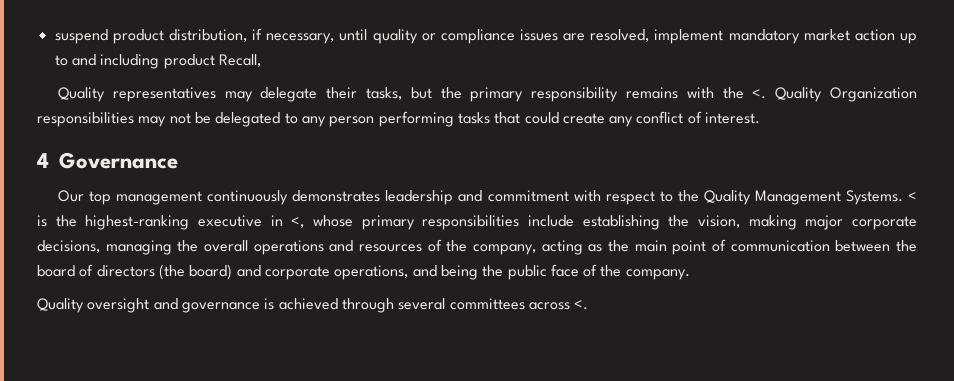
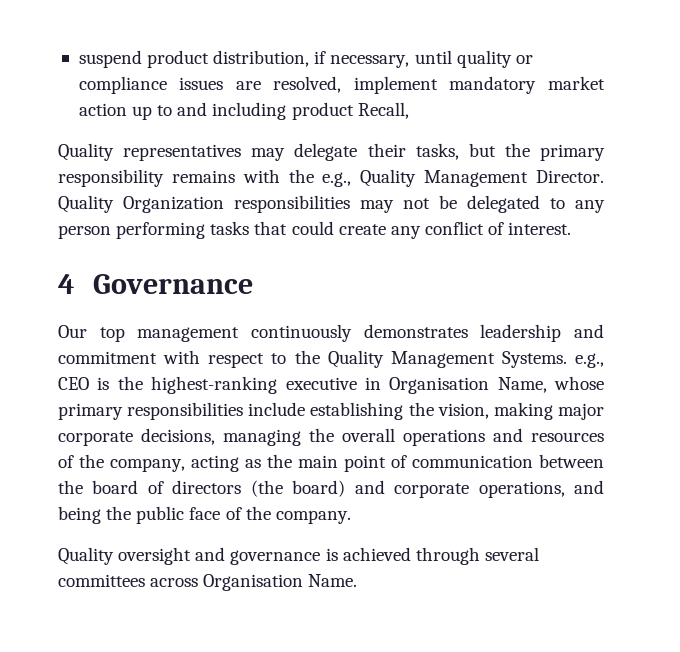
- Quality representatives may delegate their tasks, but the primary responsibility remains with the <.
+ Quality representatives may delegate their tasks, but the primary responsibility remains with the e.g., Quality Management Director.
- Our top management continuously demonstrates leadership and commitment with respect to the Quality Management Systems. < is the highest-ranking executive in <, whose primary responsibilities include establishing the vision, making major corporate decisions, managing the overall operations and resources of the company, acting as the main point of communication between the board of directors (the board) and corporate operations, and being the public face of the company.
+ Our top management continuously demonstrates leadership and commitment with respect to the Quality Management Systems. e.g., CEO is the highest-ranking executive in Organisation Name, whose primary responsibilities include establishing the vision, making major corporate decisions, managing the overall operations and resources of the company, acting as the main point of communication between the board of directors (the board) and corporate operations, and being the public face of the company.
- Quality oversight and governance is achieved through several committees across <.
+ Quality oversight and governance is achieved through several committees across Organisation Name.

